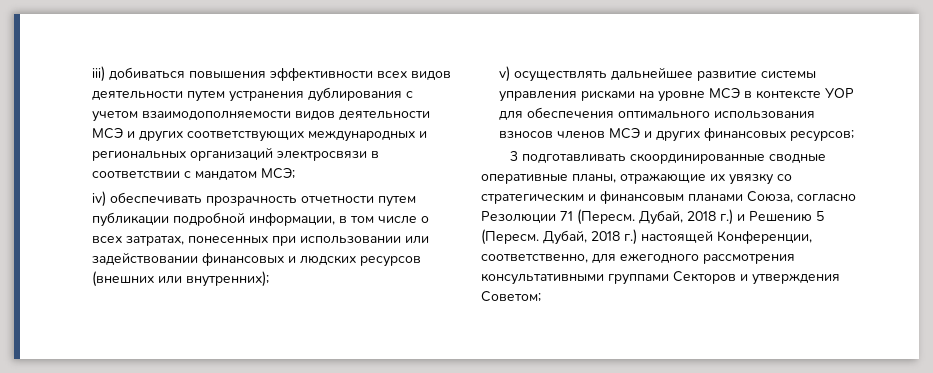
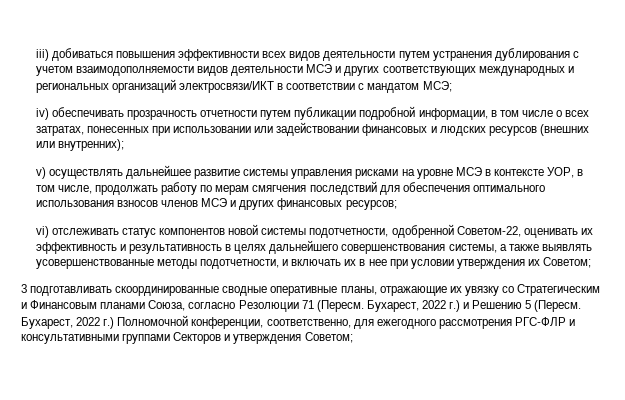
- iii) добиваться повышения эффективности всех видов деятельности путем устранения дублирования с учетом взаимодополняемости видов деятельности МСЭ и других соответствующих международных и региональных организаций электросвязи в соответствии с мандатом МСЭ;
+ iii) добиваться повышения эффективности всех видов деятельности путем устранения дублирования с учетом взаимодополняемости видов деятельности МСЭ и других соответствующих международных и региональных организаций электросвязи/ИКТ в соответствии с мандатом МСЭ;
- v) осуществлять дальнейшее развитие системы управления рисками на уровне МСЭ в контексте УОР для обеспечения оптимального использования взносов членов МСЭ и других финансовых ресурсов;
+ v) осуществлять дальнейшее развитие системы управления рисками на уровне МСЭ в контексте УОР, в том числе, продолжать работу по мерам смягчения последствий для обеспечения оптимального использования взносов членов МСЭ и других финансовых ресурсов;
+ vi) отслеживать статус компонентов новой системы подотчетности, одобренной Советом-22, оценивать их эффективность и результативность в целях дальнейшего совершенствования системы, а также выявлять усовершенствованные методы подотчетности, и включать их в нее при условии утверждения их Советом;
- 3 подготавливать скоординированные сводные оперативные планы, отражающие их увязку со стратегическим и финансовым планами Союза, согласно Резолюции 71 (Пересм.
+ 3 подготавливать скоординированные сводные оперативные планы, отражающие их увязку со Стратегическим и Финансовым планами Союза, согласно Резолюции 71 (Пересм.
- Дубай, 2018 г.) и Решению 5 (Пересм.
+ Бухарест, 2022 г.) и Решению 5 (Пересм.
- Дубай, 2018 г.) настоящей Конференции, соответственно, для ежегодного рассмотрения консультативными группами Секторов и утверждения Советом;
+ Бухарест, 2022 г.) Полномочной конференции, соответственно, для ежегодного рассмотрения РГС-ФЛР и консультативными группами Секторов и утверждения Советом;

